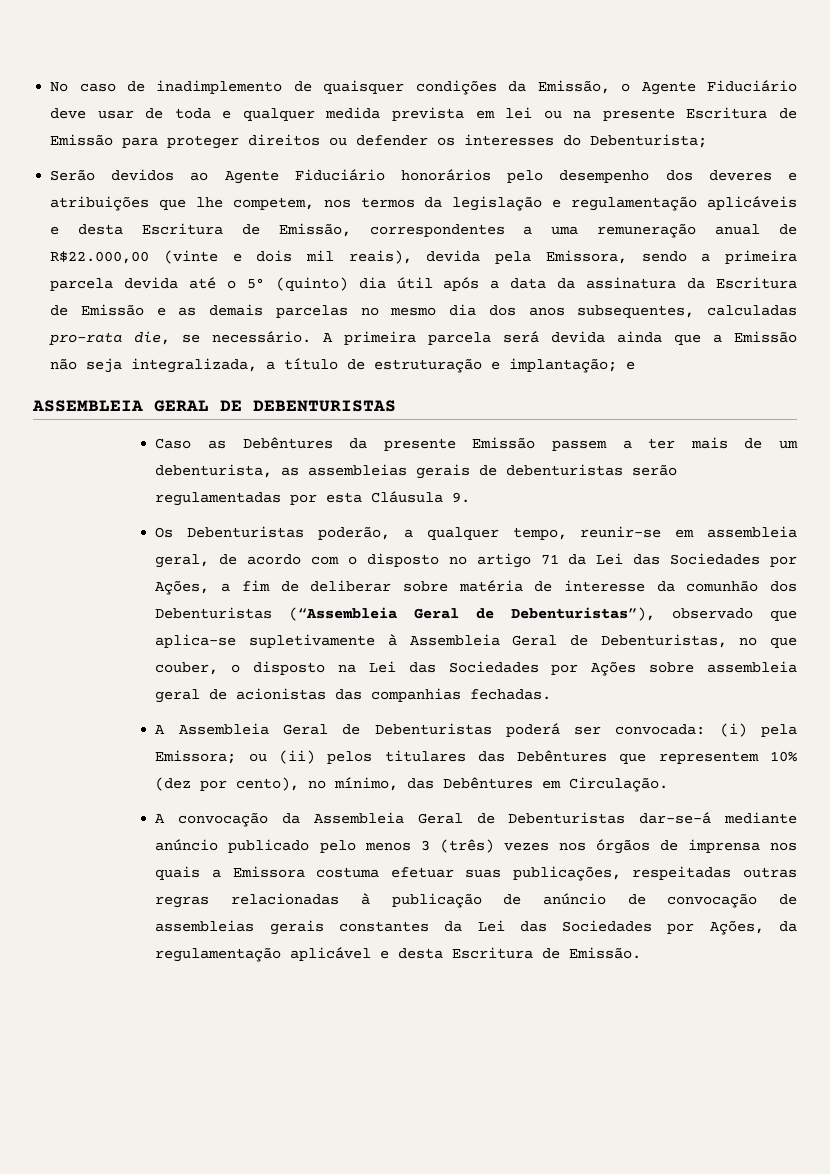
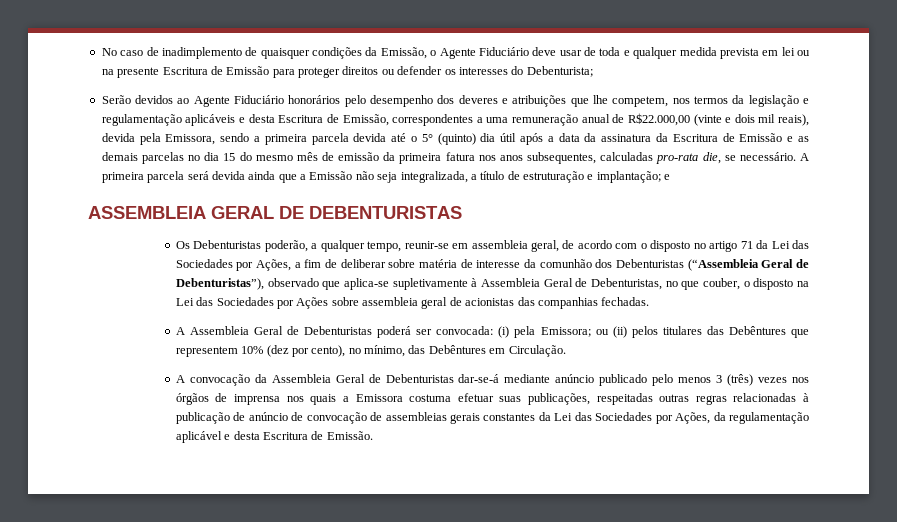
- Serão devidos ao Agente Fiduciário honorários pelo desempenho dos deveres e atribuições que lhe competem, nos termos da legislação e regulamentação aplicáveis e desta Escritura de Emissão, correspondentes a uma remuneração anual de R$22.000,00 (vinte e dois mil reais), devida pela Emissora, sendo a primeira parcela devida até o 5° (quinto) dia útil após a data da assinatura da Escritura de Emissão e as demais parcelas no mesmo dia dos anos subsequentes, calculadas pro-rata die, se necessário.
+ Serão devidos ao Agente Fiduciário honorários pelo desempenho dos deveres e atribuições que lhe competem, nos termos da legislação e regulamentação aplicáveis e desta Escritura de Emissão, correspondentes a uma remuneração anual de R$22.000,00 (vinte e dois mil reais), devida pela Emissora, sendo a primeira parcela devida até o 5° (quinto) dia útil após a data da assinatura da Escritura de Emissão e as demais parcelas no dia 15 do mesmo mês de emissão da primeira fatura nos anos subsequentes, calculadas pro-rata die, se necessário.
- Caso as Debêntures da presente Emissão passem a ter mais de um debenturista, as assembleias gerais de debenturistas serão regulamentadas por esta Cláusula 9.

